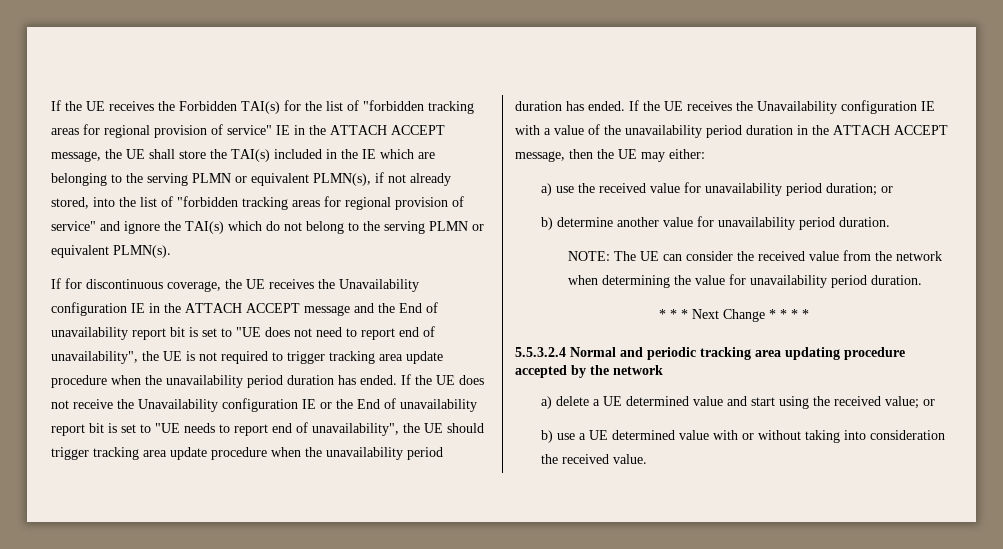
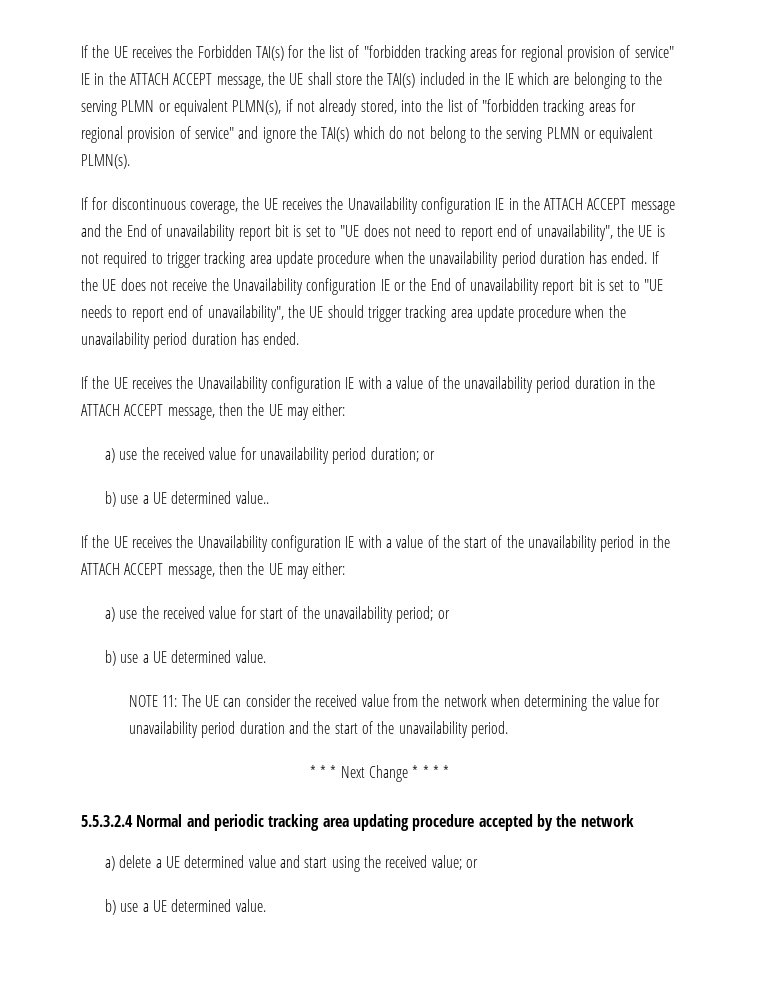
- If the UE does not receive the Unavailability configuration IE or the End of unavailability report bit is set to "UE needs to report end of unavailability", the UE should trigger tracking area update procedure when the unavailability period duration has ended. If the UE receives the Unavailability configuration IE with a value of the unavailability period duration in the ATTACH ACCEPT message, then the UE may either:
+ If the UE does not receive the Unavailability configuration IE or the End of unavailability report bit is set to "UE needs to report end of unavailability", the UE should trigger tracking area update procedure when the unavailability period duration has ended.
+ If the UE receives the Unavailability configuration IE with a value of the unavailability period duration in the ATTACH ACCEPT message, then the UE may either:
- b) determine another value for unavailability period duration.
- NOTE: The UE can consider the received value from the network when determining the value for unavailability period duration.
+ b) use a UE determined value..
+ If the UE receives the Unavailability configuration IE with a value of the start of the unavailability period in the ATTACH ACCEPT message, then the UE may either:
+ a) use the received value for start of the unavailability period; or
+ b) use a UE determined value.
+ NOTE 11: The UE can consider the received value from the network when determining the value for unavailability period duration and the start of the unavailability period.
  a) delete a UE determined value and start using the received value; or
- b) use a UE determined value with or without taking into consideration the received value.
+ b) use a UE determined value.

